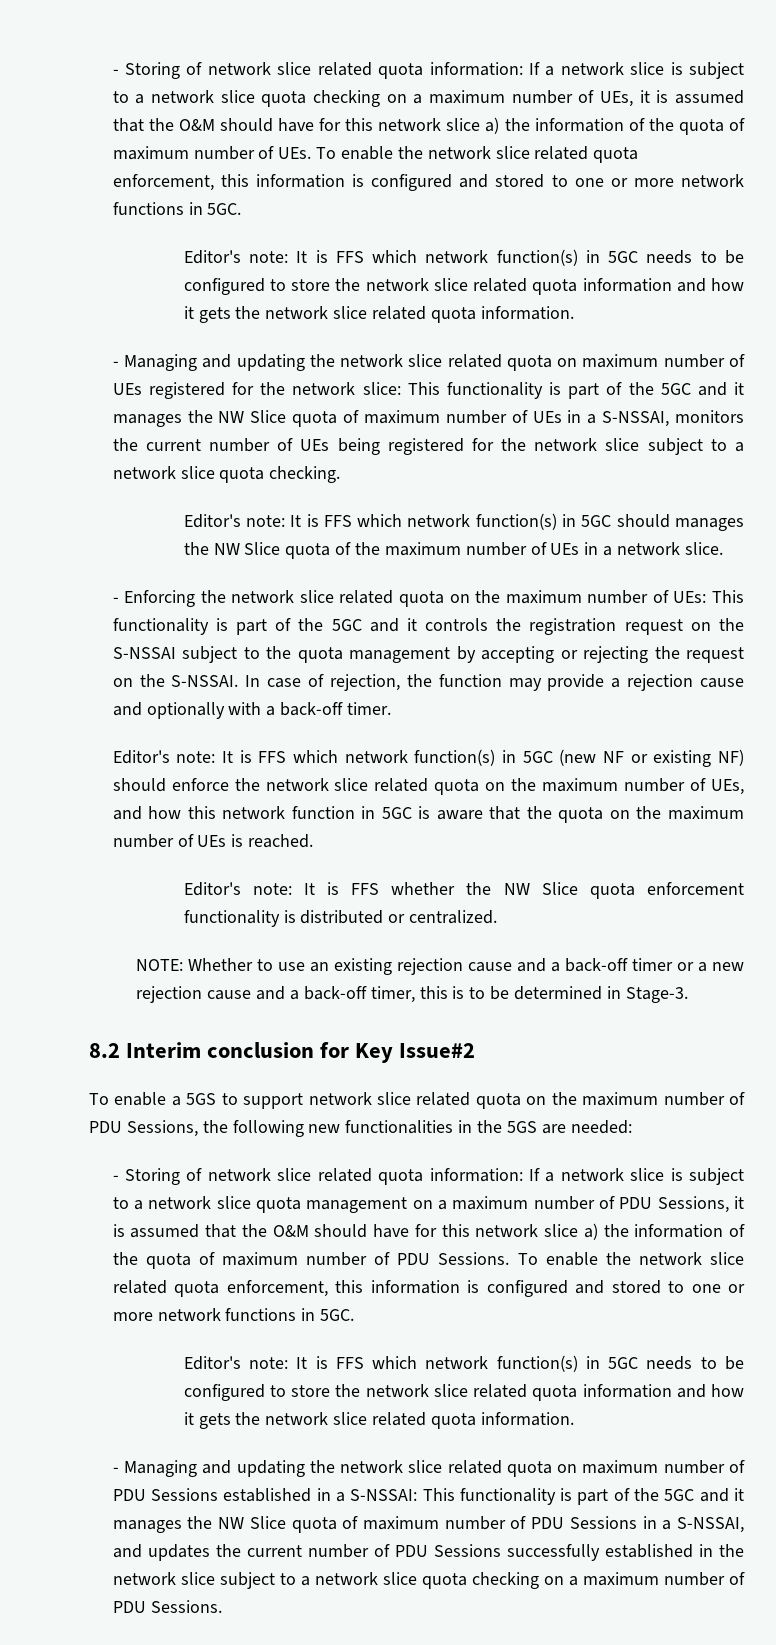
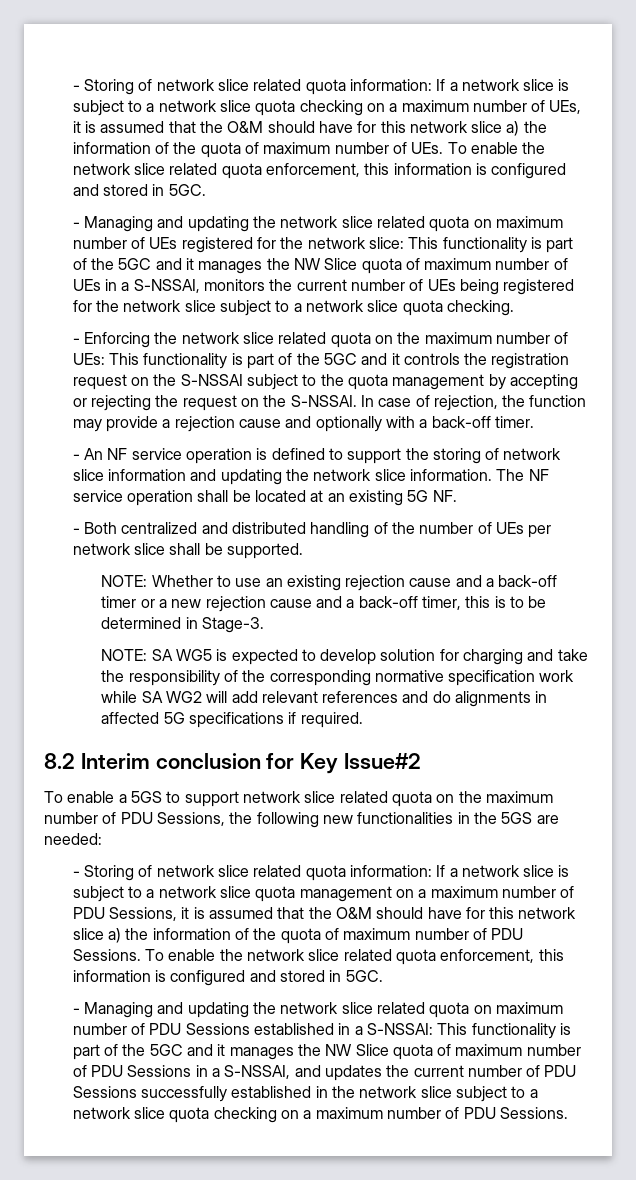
- If a network slice is subject to a network slice quota checking on a maximum number of UEs, it is assumed that the O&M should have for this network slice a) the information of the quota of maximum number of UEs. To enable the network slice related quota enforcement, this information is configured and stored to one or more network functions in 5GC.
- Editor's note: It is FFS which network function(s) in 5GC needs to be configured to store the network slice related quota information and how it gets the network slice related quota information.
+ If a network slice is subject to a network slice quota checking on a maximum number of UEs, it is assumed that the O&M should have for this network slice a) the information of the quota of maximum number of UEs. To enable the network slice related quota enforcement, this information is configured and stored in 5GC.
- Editor's note: It is FFS which network function(s) in 5GC should manages the NW Slice quota of the maximum number of UEs in a network slice.
- Editor's note: It is FFS which network function(s) in 5GC (new NF or existing NF) should enforce the network slice related quota on the maximum number of UEs, and how this network function in 5GC is aware that the quota on the maximum number of UEs is reached.
- Editor's note: It is FFS whether the NW Slice quota enforcement functionality is distributed or centralized.
+ - An NF service operation is defined to support the storing of network slice information and updating the network slice information. The NF service operation shall be located at an existing 5G NF.
+ - Both centralized and distributed handling of the number of UEs per network slice shall be supported.
+ NOTE: SA WG5 is expected to develop solution for charging and take the responsibility of the corresponding normative specification work while SA WG2 will add relevant references and do alignments in affected 5G specifications if required.
- If a network slice is subject to a network slice quota management on a maximum number of PDU Sessions, it is assumed that the O&M should have for this network slice a) the information of the quota of maximum number of PDU Sessions. To enable the network slice related quota enforcement, this information is configured and stored to one or more network functions in 5GC.
- Editor's note: It is FFS which network function(s) in 5GC needs to be configured to store the network slice related quota information and how it gets the network slice related quota information.
+ If a network slice is subject to a network slice quota management on a maximum number of PDU Sessions, it is assumed that the O&M should have for this network slice a) the information of the quota of maximum number of PDU Sessions. To enable the network slice related quota enforcement, this information is configured and stored in 5GC.

